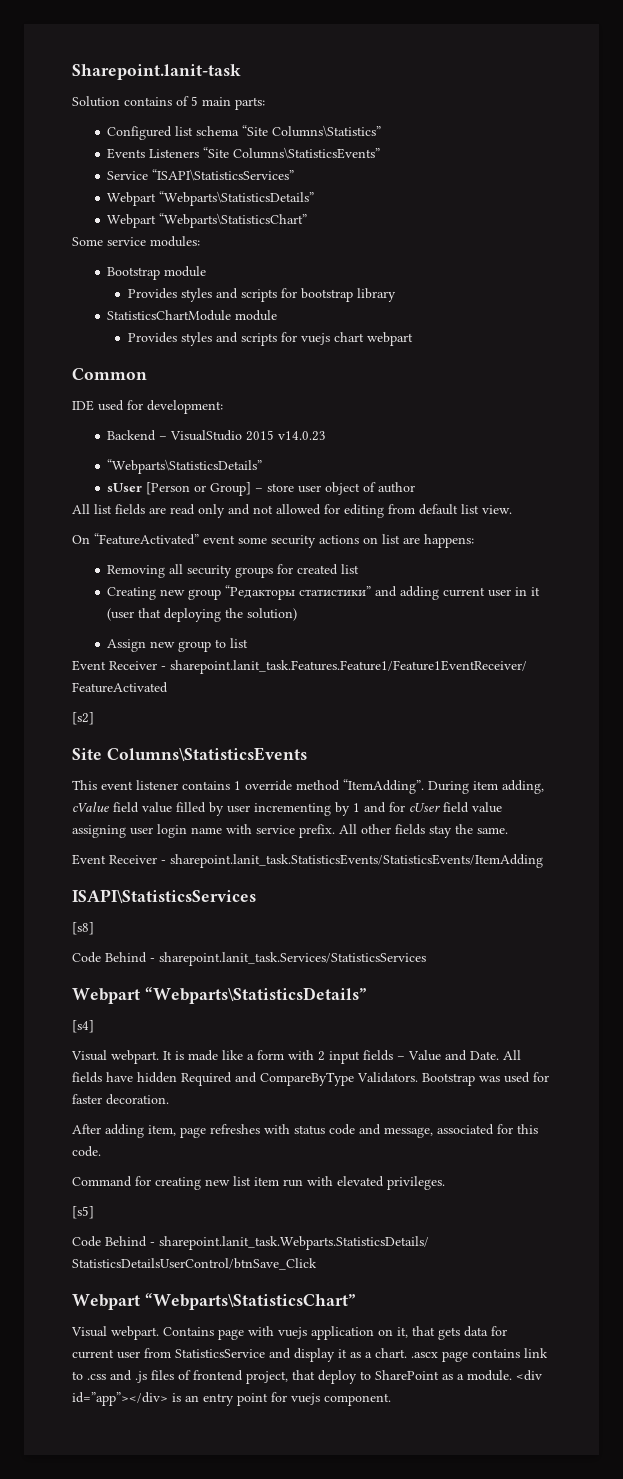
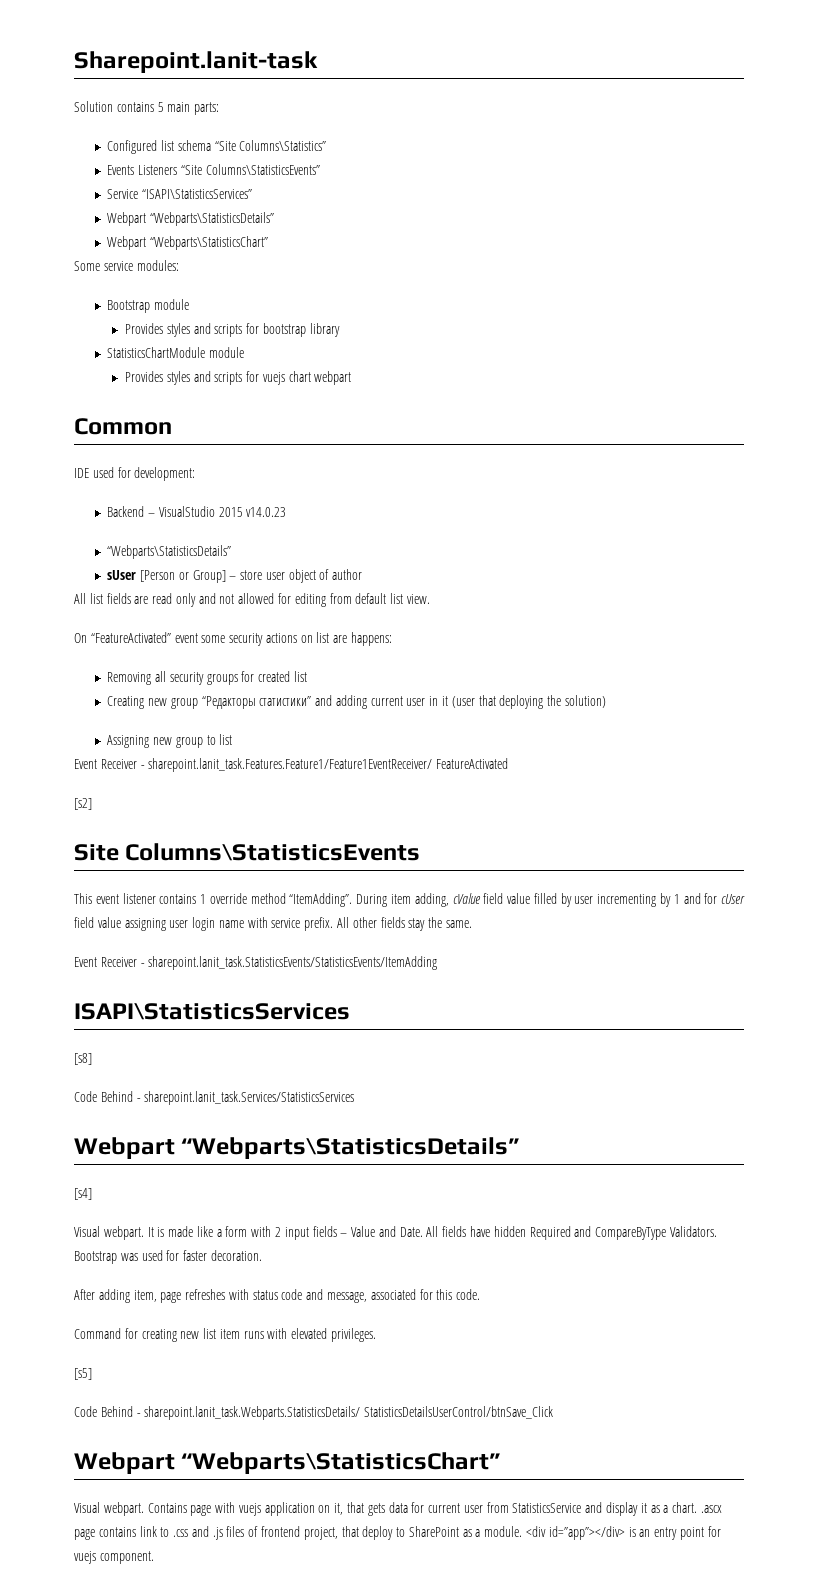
- Solution contains of 5 main parts:
+ Solution contains 5 main parts:
- Assign new group to list
+ Assigning new group to list
- Command for creating new list item run with elevated privileges.
+ Command for creating new list item runs with elevated privileges.

